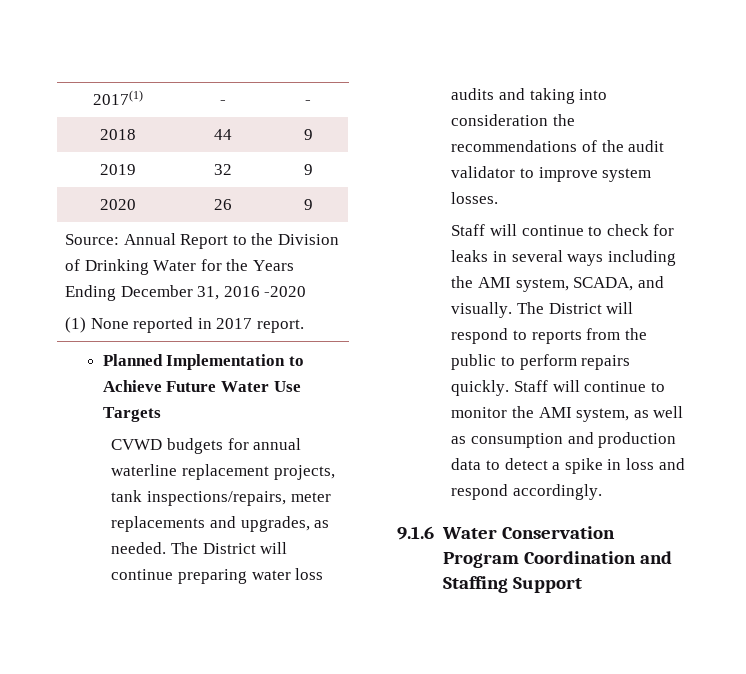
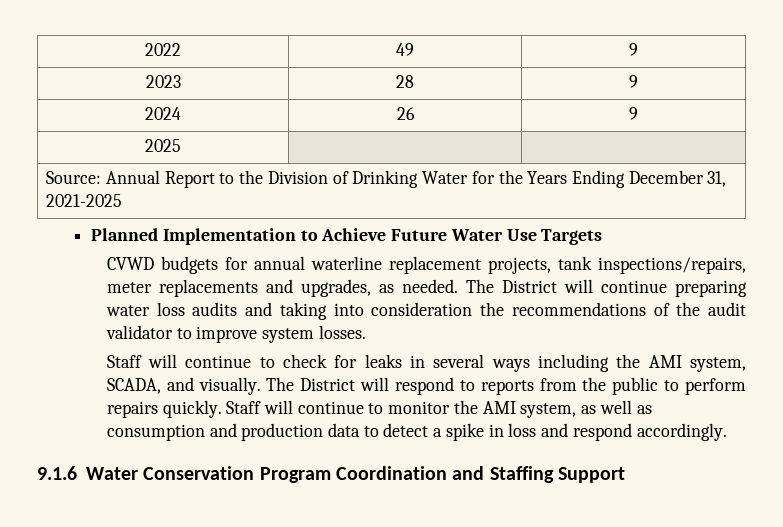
- 2017(1) | - | -
- 2018 | 44 | 9
- 2019 | 32 | 9
- 2020 | 26 | 9
+ 2022 | 49 | 9
+ 2023 | 28 | 9
+ 2024 | 26 | 9
+ 2025 | |
- Source: Annual Report to the Division of Drinking Water for the Years Ending December 31, 2016 -2020
- (1) None reported in 2017 report.
+ Source: Annual Report to the Division of Drinking Water for the Years Ending December 31, 2021-2025

